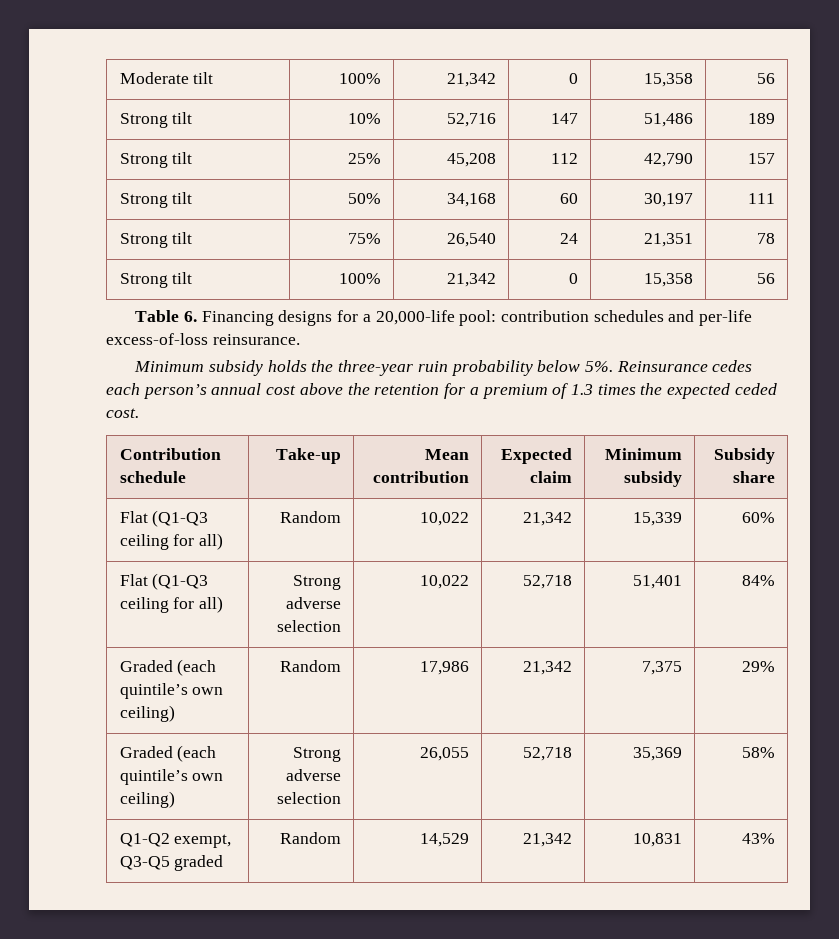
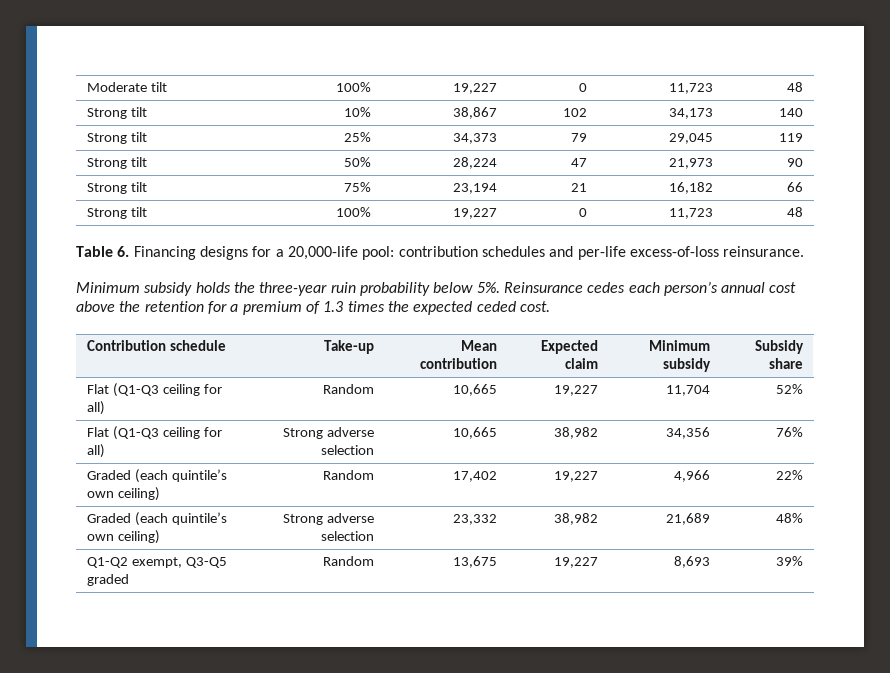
- Moderate tilt | 100% | 21,342 | 0 | 15,358 | 56
+ Moderate tilt | 100% | 19,227 | 0 | 11,723 | 48
- Strong tilt | 10% | 52,716 | 147 | 51,486 | 189
+ Strong tilt | 10% | 38,867 | 102 | 34,173 | 140
- Strong tilt | 25% | 45,208 | 112 | 42,790 | 157
+ Strong tilt | 25% | 34,373 | 79 | 29,045 | 119
- Strong tilt | 50% | 34,168 | 60 | 30,197 | 111
+ Strong tilt | 50% | 28,224 | 47 | 21,973 | 90
- Strong tilt | 75% | 26,540 | 24 | 21,351 | 78
+ Strong tilt | 75% | 23,194 | 21 | 16,182 | 66
- Strong tilt | 100% | 21,342 | 0 | 15,358 | 56
+ Strong tilt | 100% | 19,227 | 0 | 11,723 | 48
- Flat (Q1-Q3 ceiling for all) | Random | 10,022 | 21,342 | 15,339 | 60%
+ Flat (Q1-Q3 ceiling for all) | Random | 10,665 | 19,227 | 11,704 | 52%
- Flat (Q1-Q3 ceiling for all) | Strong adverse selection | 10,022 | 52,718 | 51,401 | 84%
+ Flat (Q1-Q3 ceiling for all) | Strong adverse selection | 10,665 | 38,982 | 34,356 | 76%
- Graded (each quintile’s own ceiling) | Random | 17,986 | 21,342 | 7,375 | 29%
+ Graded (each quintile’s own ceiling) | Random | 17,402 | 19,227 | 4,966 | 22%
- Graded (each quintile’s own ceiling) | Strong adverse selection | 26,055 | 52,718 | 35,369 | 58%
+ Graded (each quintile’s own ceiling) | Strong adverse selection | 23,332 | 38,982 | 21,689 | 48%
- Q1-Q2 exempt, Q3-Q5 graded | Random | 14,529 | 21,342 | 10,831 | 43%
+ Q1-Q2 exempt, Q3-Q5 graded | Random | 13,675 | 19,227 | 8,693 | 39%

